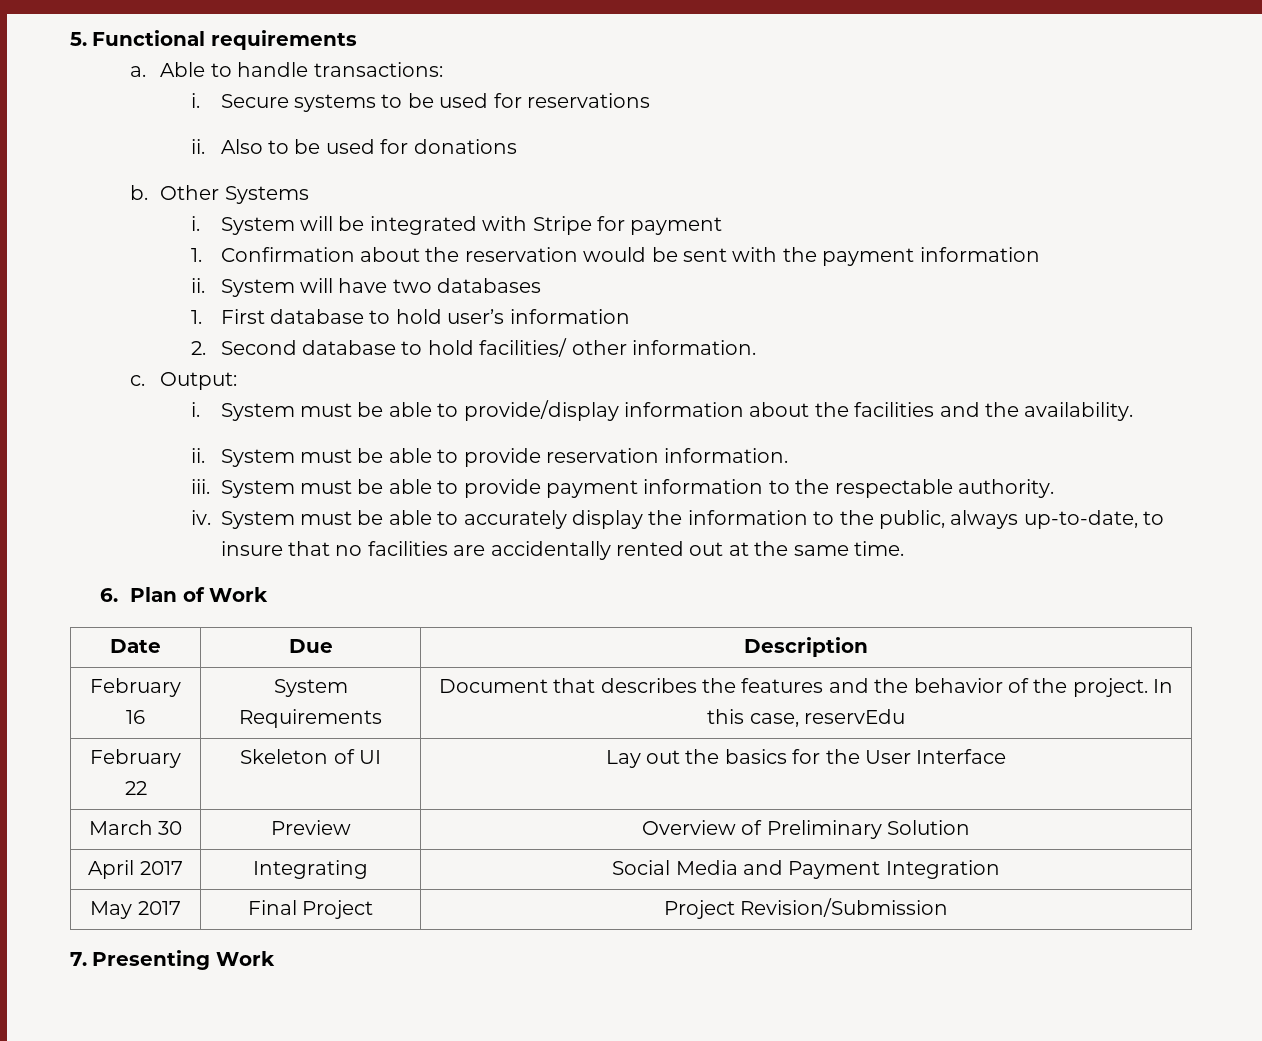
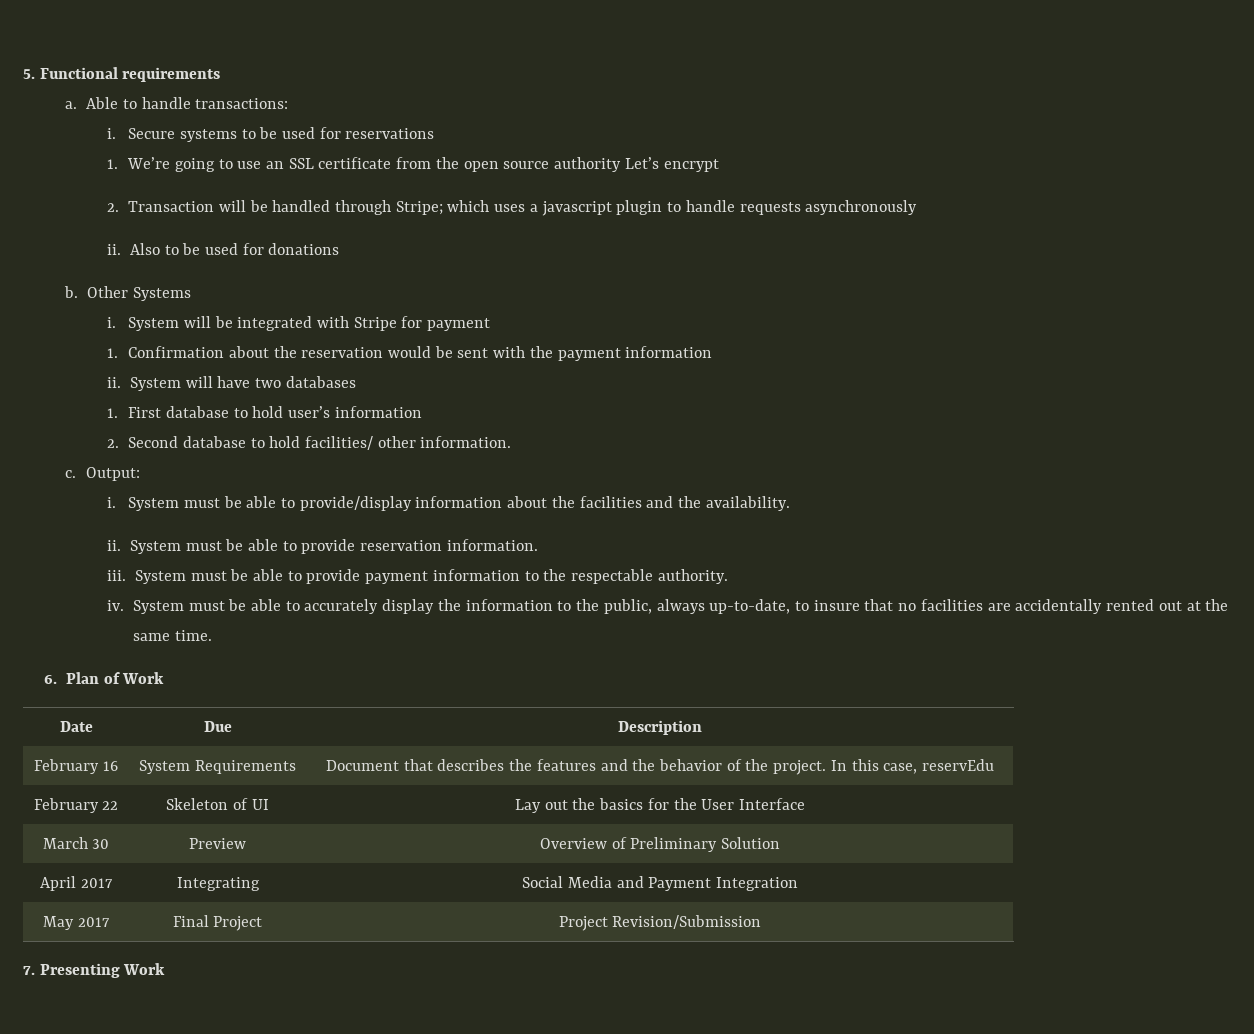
+ 1. We’re going to use an SSL certificate from the open source authority Let’s encrypt
+ 2. Transaction will be handled through Stripe; which uses a javascript plugin to handle requests asynchronously

